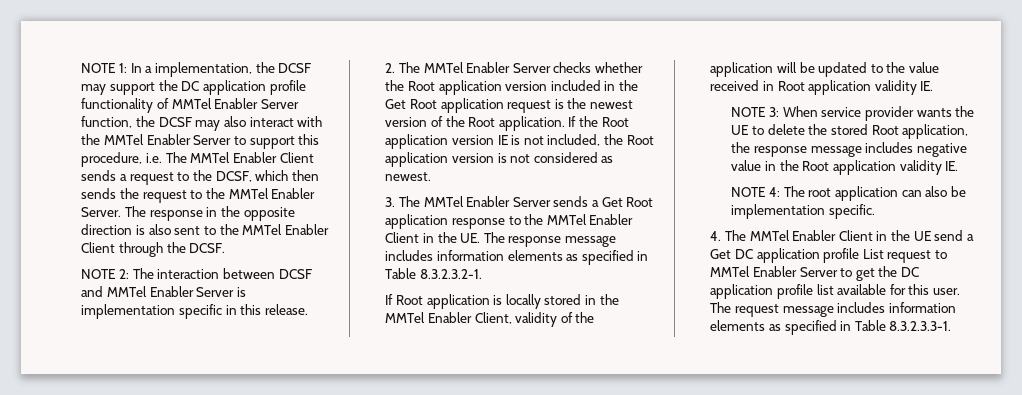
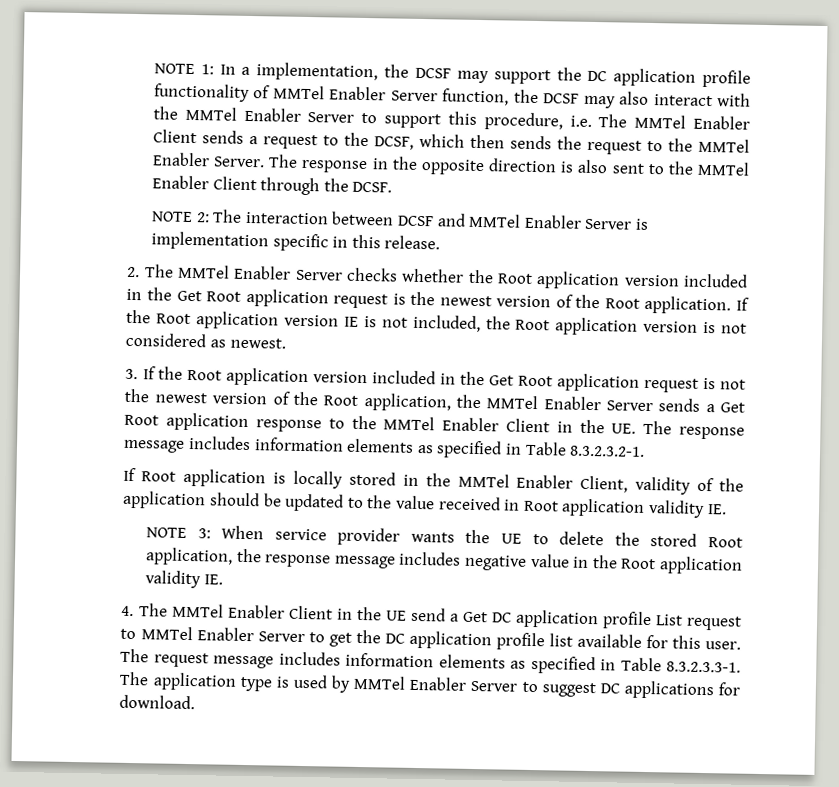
- 3. The MMTel Enabler Server sends a Get Root application response to the MMTel Enabler Client in the UE. The response message includes information elements as specified in Table 8.3.2.3.2-1.
+ 3. If the Root application version included in the Get Root application request is not the newest version of the Root application, the MMTel Enabler Server sends a Get Root application response to the MMTel Enabler Client in the UE. The response message includes information elements as specified in Table 8.3.2.3.2-1.
- If Root application is locally stored in the MMTel Enabler Client, validity of the application will be updated to the value received in Root application validity IE.
+ If Root application is locally stored in the MMTel Enabler Client, validity of the application should be updated to the value received in Root application validity IE.
- NOTE 4: The root application can also be implementation specific.
- The request message includes information elements as specified in Table 8.3.2.3.3-1.
+ The request message includes information elements as specified in Table 8.3.2.3.3-1. The application type is used by MMTel Enabler Server to suggest DC applications for download.

